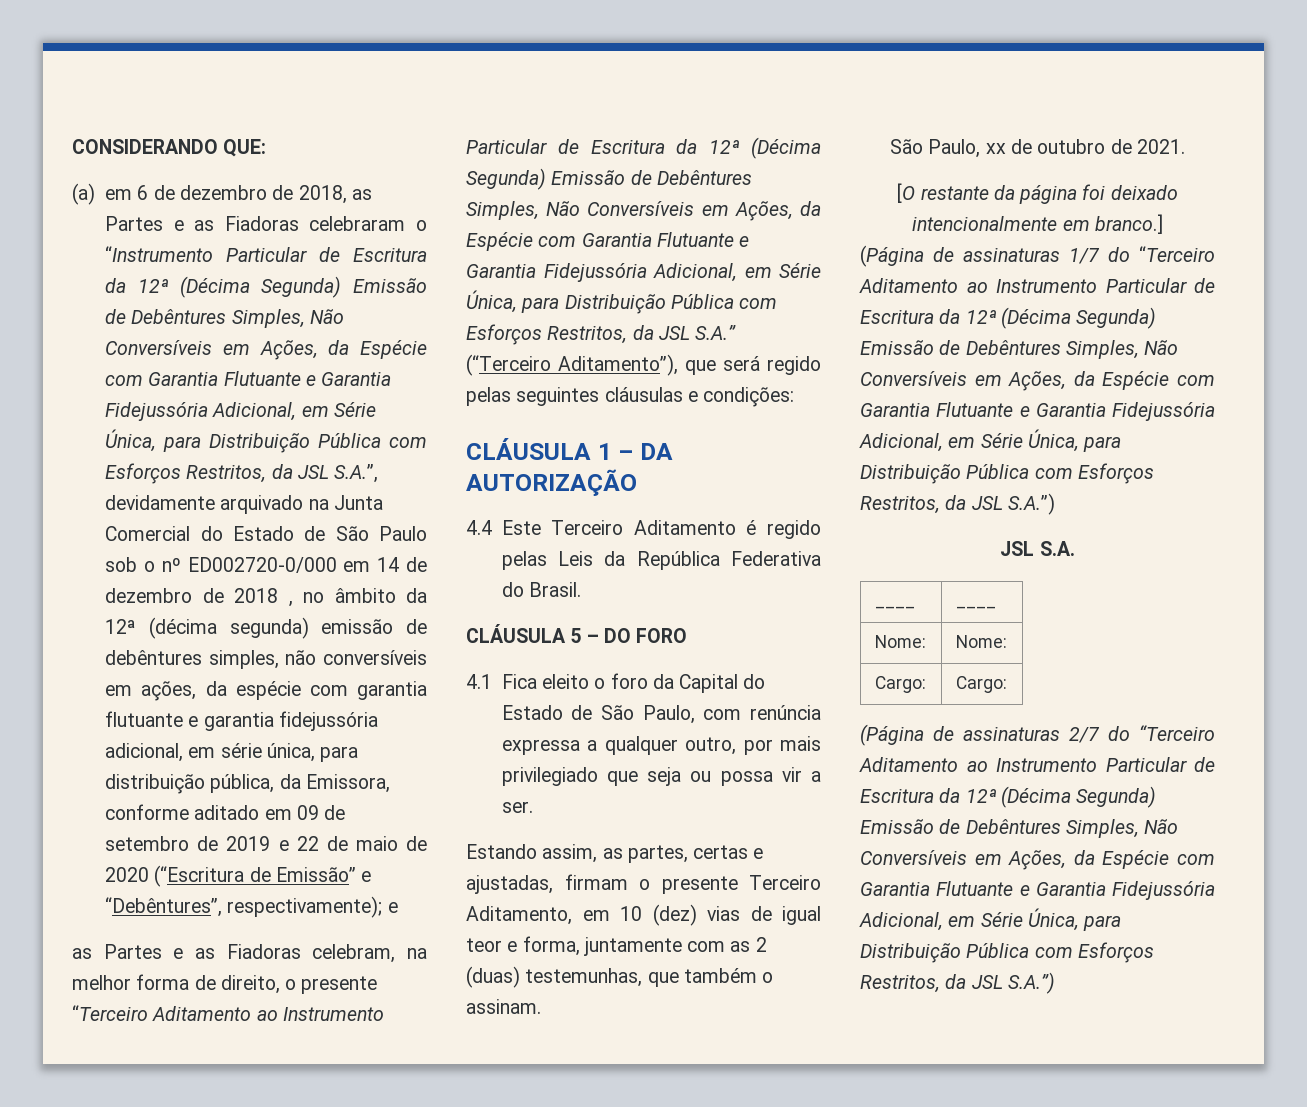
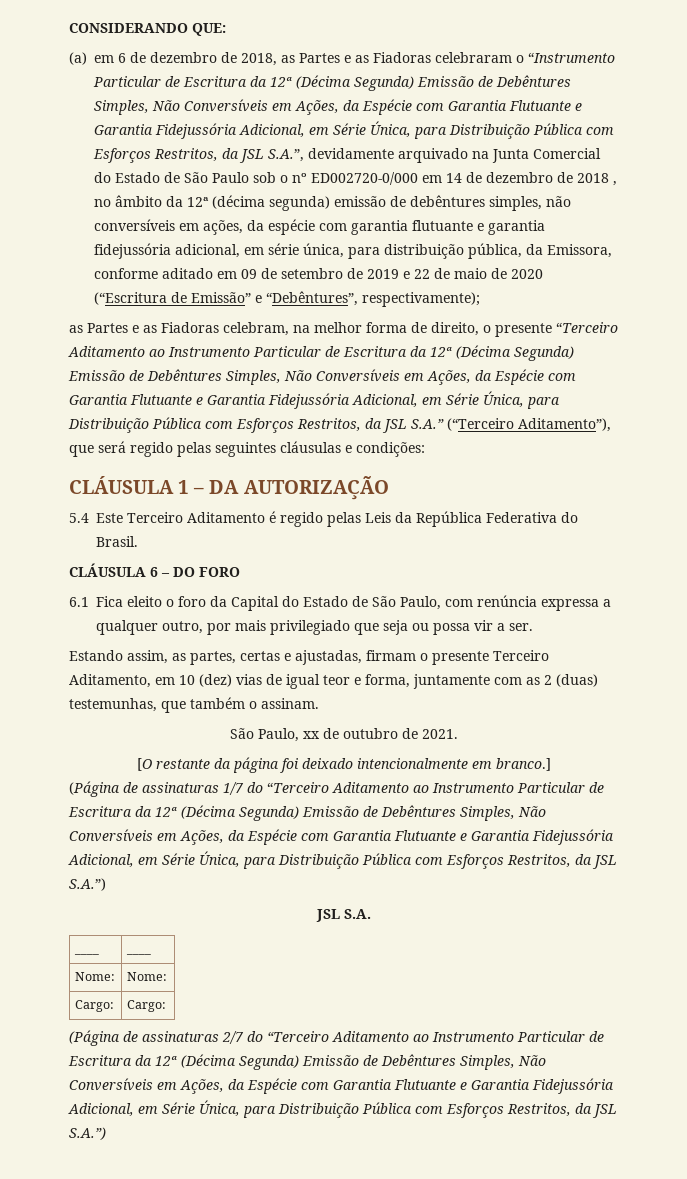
- (a) em 6 de dezembro de 2018, as Partes e as Fiadoras celebraram o “Instrumento Particular de Escritura da 12ª (Décima Segunda) Emissão de Debêntures Simples, Não Conversíveis em Ações, da Espécie com Garantia Flutuante e Garantia Fidejussória Adicional, em Série Única, para Distribuição Pública com Esforços Restritos, da JSL S.A.”, devidamente arquivado na Junta Comercial do Estado de São Paulo sob o nº ED002720-0/000 em 14 de dezembro de 2018 , no âmbito da 12ª (décima segunda) emissão de debêntures simples, não conversíveis em ações, da espécie com garantia flutuante e garantia fidejussória adicional, em série única, para distribuição pública, da Emissora, conforme aditado em 09 de setembro de 2019 e 22 de maio de 2020 (“Escritura de Emissão” e “Debêntures”, respectivamente); e
+ (a) em 6 de dezembro de 2018, as Partes e as Fiadoras celebraram o “Instrumento Particular de Escritura da 12ª (Décima Segunda) Emissão de Debêntures Simples, Não Conversíveis em Ações, da Espécie com Garantia Flutuante e Garantia Fidejussória Adicional, em Série Única, para Distribuição Pública com Esforços Restritos, da JSL S.A.”, devidamente arquivado na Junta Comercial do Estado de São Paulo sob o nº ED002720-0/000 em 14 de dezembro de 2018 , no âmbito da 12ª (décima segunda) emissão de debêntures simples, não conversíveis em ações, da espécie com garantia flutuante e garantia fidejussória adicional, em série única, para distribuição pública, da Emissora, conforme aditado em 09 de setembro de 2019 e 22 de maio de 2020 (“Escritura de Emissão” e “Debêntures”, respectivamente);
- 4.4 Este Terceiro Aditamento é regido pelas Leis da República Federativa do Brasil.
+ 5.4 Este Terceiro Aditamento é regido pelas Leis da República Federativa do Brasil.
- CLÁUSULA 5 – DO FORO
+ CLÁUSULA 6 – DO FORO
- 4.1 Fica eleito o foro da Capital do Estado de São Paulo, com renúncia expressa a qualquer outro, por mais privilegiado que seja ou possa vir a ser.
+ 6.1 Fica eleito o foro da Capital do Estado de São Paulo, com renúncia expressa a qualquer outro, por mais privilegiado que seja ou possa vir a ser.

